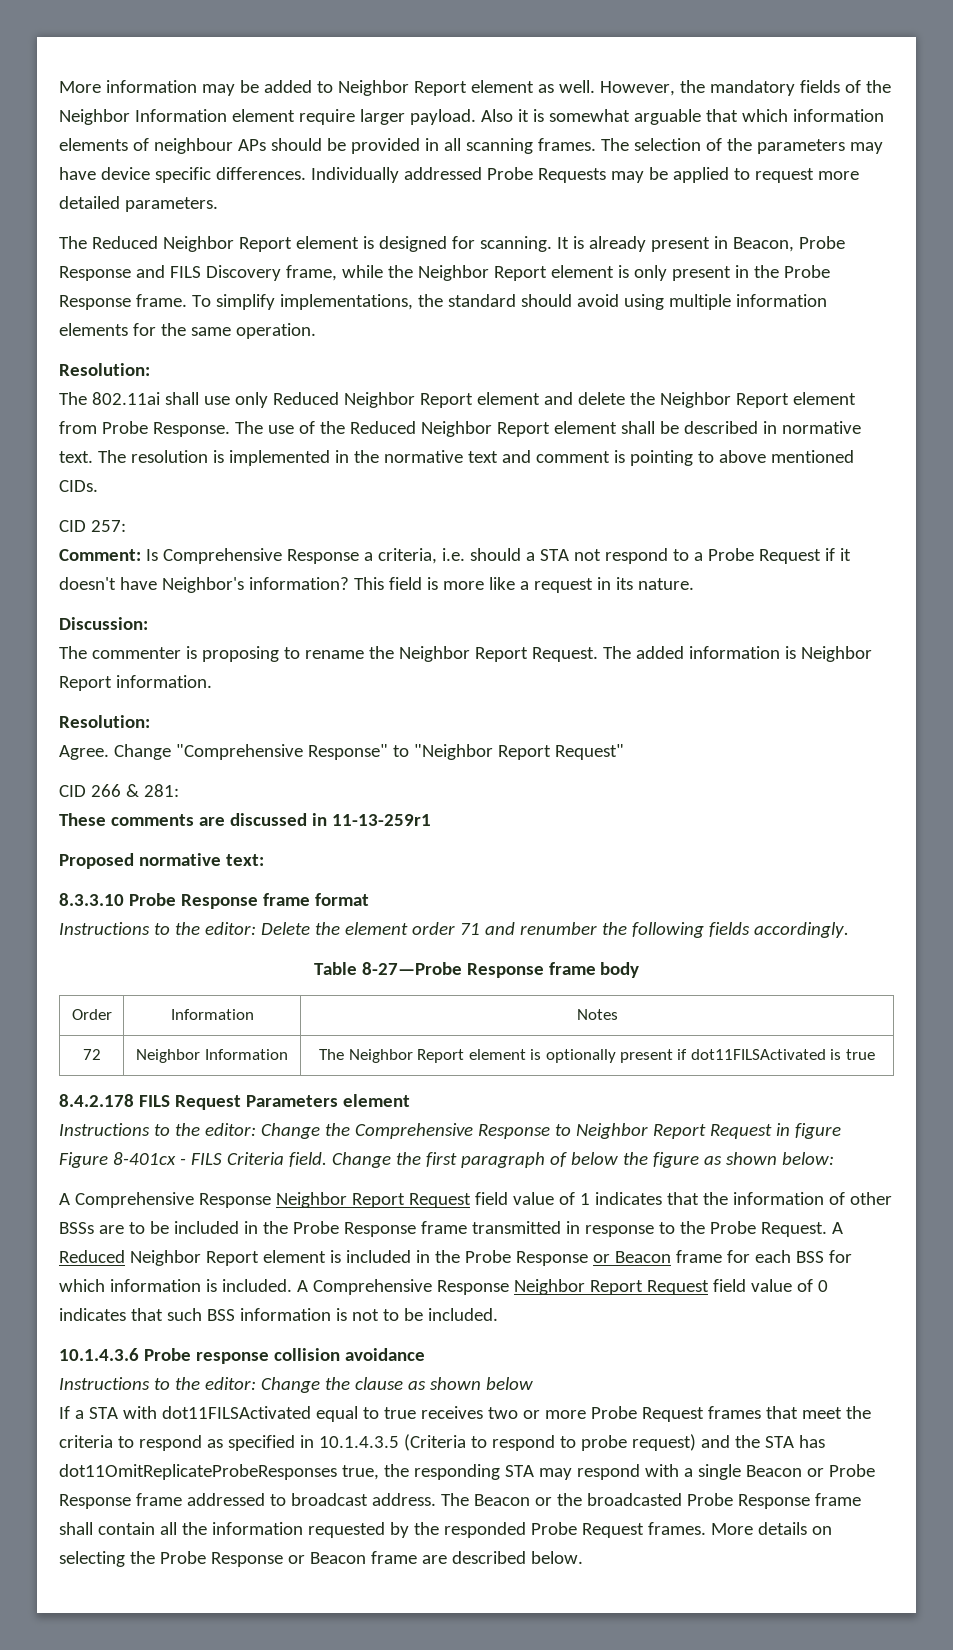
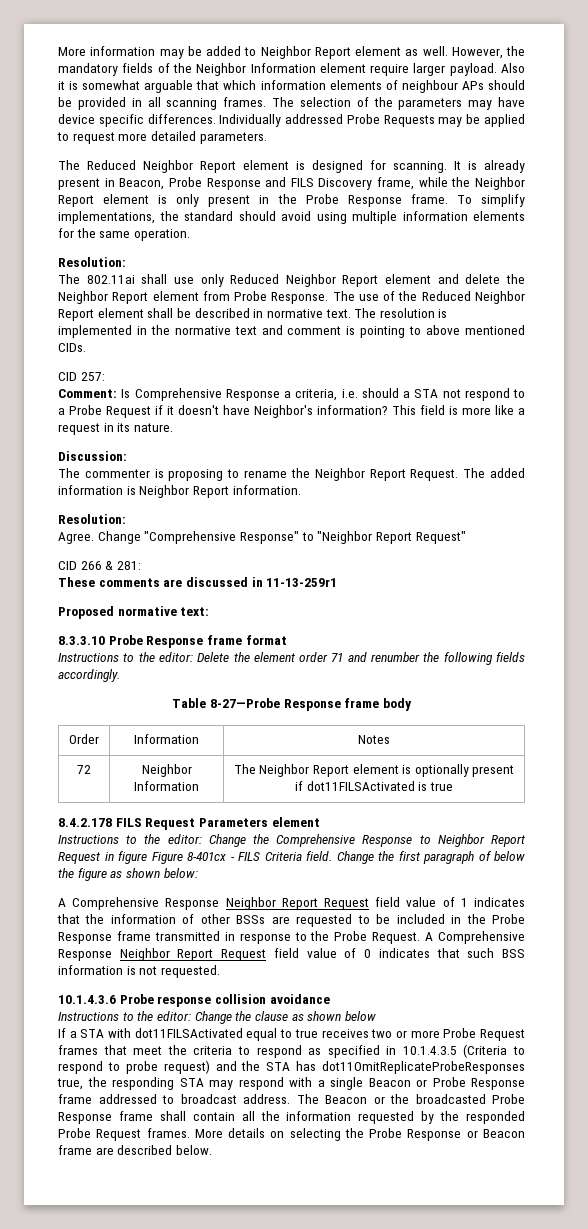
- A Comprehensive Response Neighbor Report Request field value of 1 indicates that the information of other BSSs are to be included in the Probe Response frame transmitted in response to the Probe Request.
+ A Comprehensive Response Neighbor Report Request field value of 1 indicates that the information of other BSSs are requested to be included in the Probe Response frame transmitted in response to the Probe Request.
- A Reduced Neighbor Report element is included in the Probe Response or Beacon frame for each BSS for which information is included. A Comprehensive Response Neighbor Report Request field value of 0 indicates that such BSS information is not to be included.
+ A Comprehensive Response Neighbor Report Request field value of 0 indicates that such BSS information is not requested.

